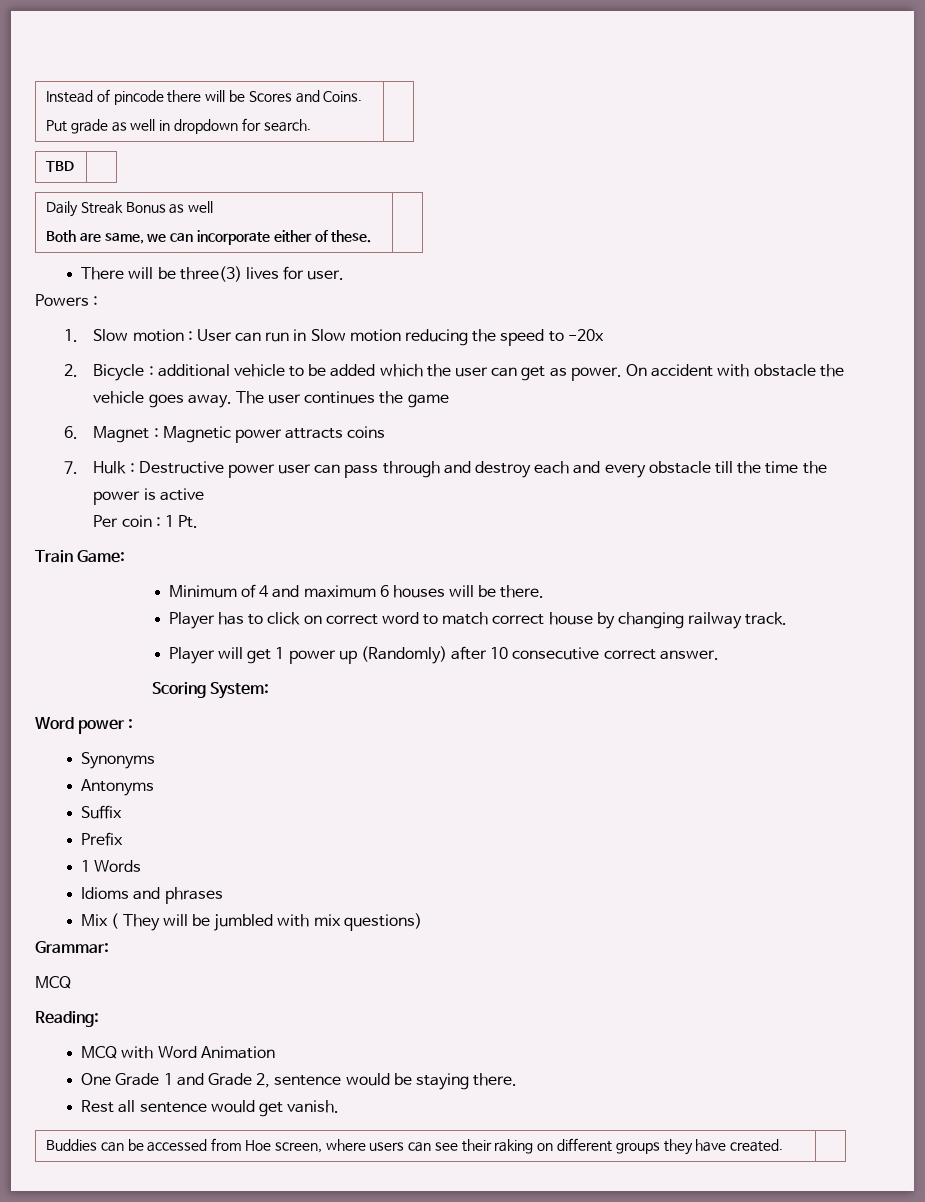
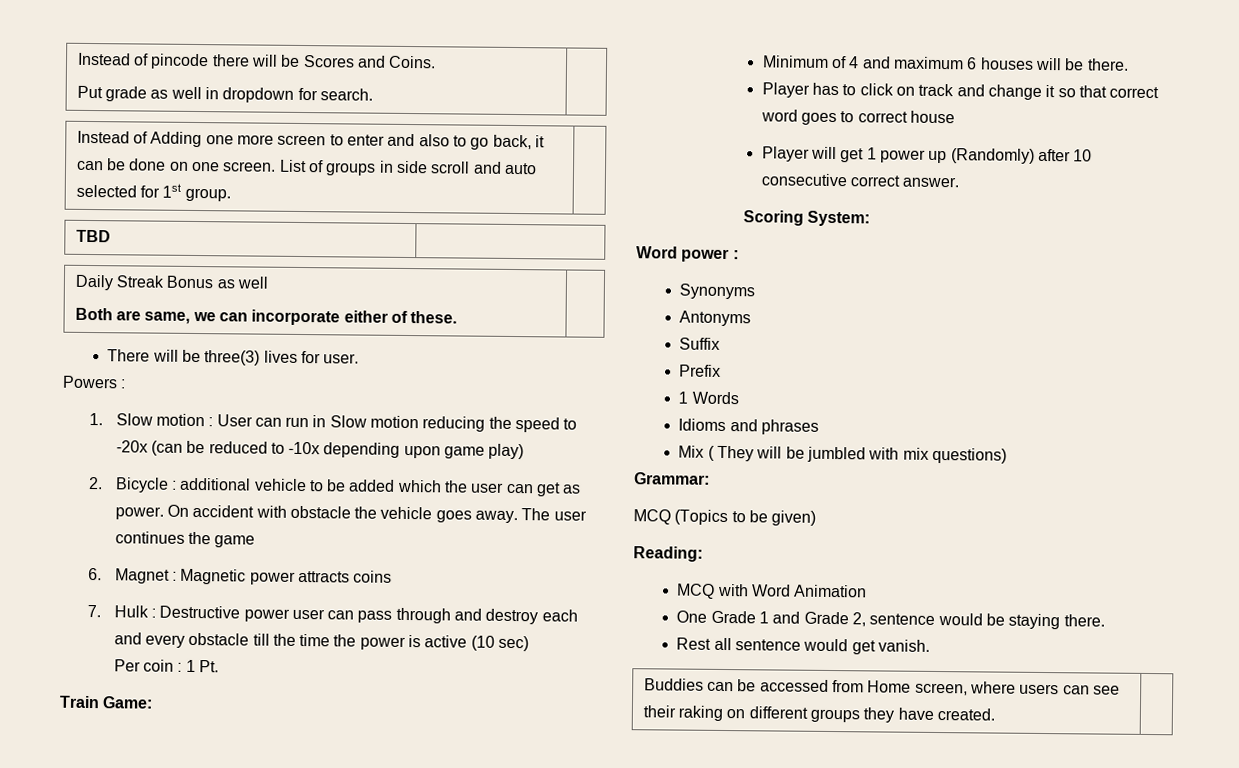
+ Instead of Adding one more screen to enter and also to go back, it can be done on one screen. List of groups in side scroll and auto selected for 1st group. |
- 1. Slow motion : User can run in Slow motion reducing the speed to -20x
+ 1. Slow motion : User can run in Slow motion reducing the speed to -20x (can be reduced to -10x depending upon game play)
- 7. Hulk : Destructive power user can pass through and destroy each and every obstacle till the time the power is active
+ 7. Hulk : Destructive power user can pass through and destroy each and every obstacle till the time the power is active (10 sec)
- Player has to click on correct word to match correct house by changing railway track.
+ Player has to click on track and change it so that correct word goes to correct house
  Grammar:
- MCQ
+ MCQ (Topics to be given)
- Buddies can be accessed from Hoe screen, where users can see their raking on different groups they have created. |
+ Buddies can be accessed from Home screen, where users can see their raking on different groups they have created. |

